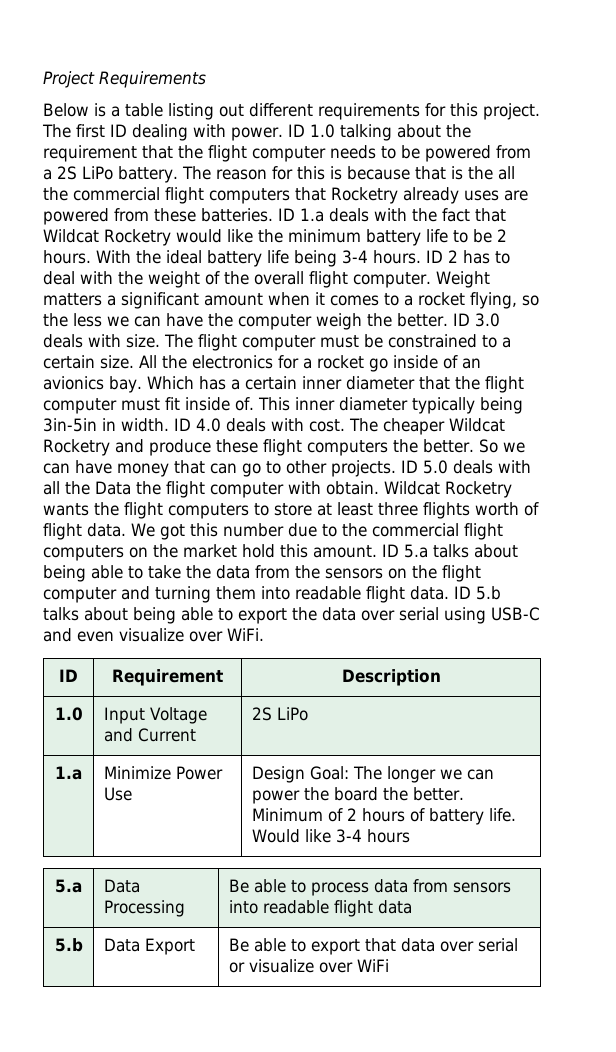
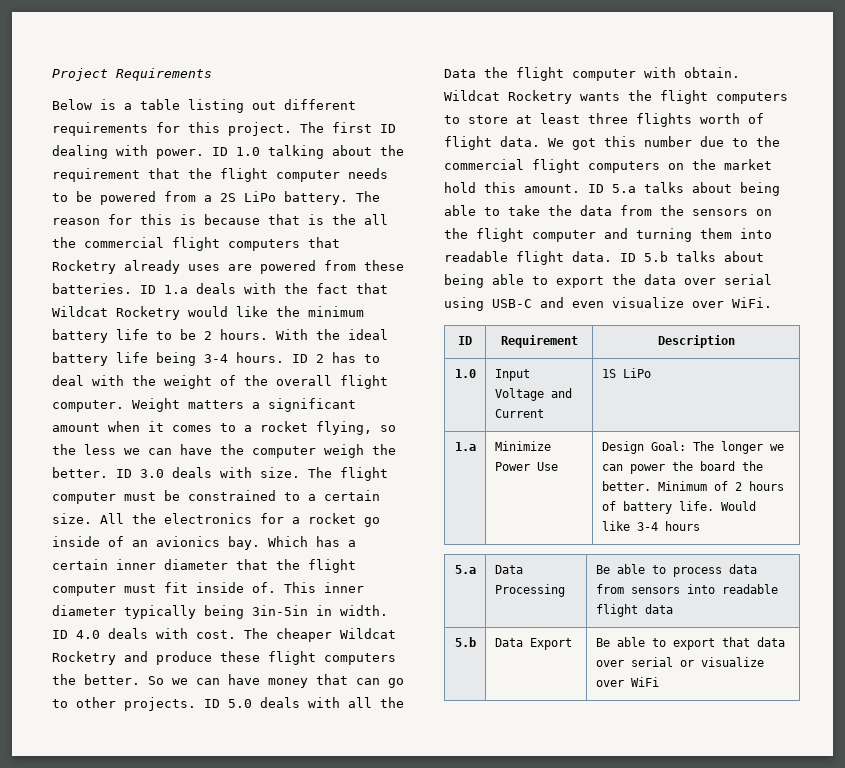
- 1.0 | Input Voltage and Current | 2S LiPo
+ 1.0 | Input Voltage and Current | 1S LiPo

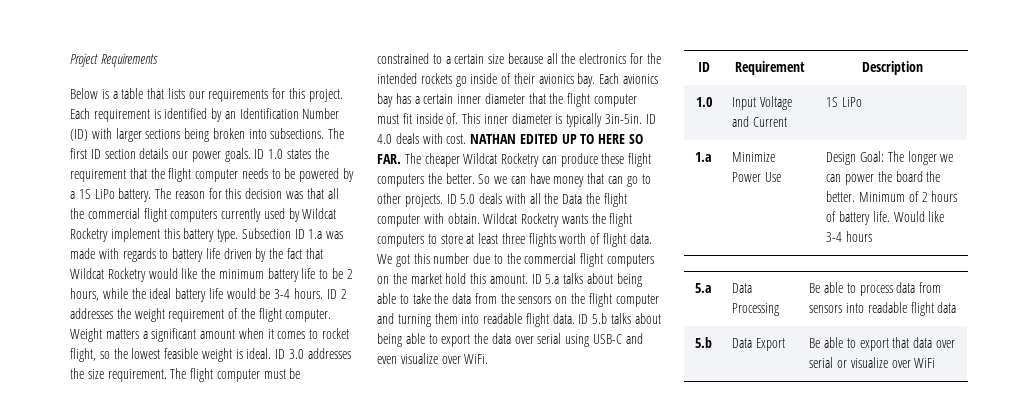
- Below is a table listing out different requirements for this project.
+ Below is a table that lists our requirements for this project.
- The first ID dealing with power. ID 1.0 talking about the requirement that the flight computer needs to be powered from a 2S LiPo battery.
+ Each requirement is identified by an Identification Number (ID) with larger sections being broken into subsections. The first ID section details our power goals. ID 1.0 states the requirement that the flight computer needs to be powered by a 1S LiPo battery.
- The reason for this is because that is the all the commercial flight computers that Rocketry already uses are powered from these batteries. ID 1.a deals with the fact that Wildcat Rocketry would like the minimum battery life to be 2 hours. With the ideal battery life being 3-4 hours.
+ The reason for this decision was that all the commercial flight computers currently used by Wildcat Rocketry implement this battery type. Subsection ID 1.a was made with regards to battery life driven by the fact that Wildcat Rocketry would like the minimum battery life to be 2 hours, while the ideal battery life would be 3-4 hours.
- ID 2 has to deal with the weight of the overall flight computer.
+ ID 2 addresses the weight requirement of the flight computer.
- Weight matters a significant amount when it comes to a rocket flying, so the less we can have the computer weigh the better. ID 3.0 deals with size.
+ Weight matters a significant amount when it comes to rocket flight, so the lowest feasible weight is ideal. ID 3.0 addresses the size requirement.
- The flight computer must be constrained to a certain size. All the electronics for a rocket go inside of an avionics bay.
+ The flight computer must be constrained to a certain size because all the electronics for the intended rockets go inside of their avionics bay.
- Which has a certain inner diameter that the flight computer must fit inside of.
+ Each avionics bay has a certain inner diameter that the flight computer must fit inside of.
- This inner diameter typically being 3in-5in in width.
+ This inner diameter is typically 3in-5in.
- The cheaper Wildcat Rocketry and produce these flight computers the better.
+ NATHAN EDITED UP TO HERE SO FAR. The cheaper Wildcat Rocketry can produce these flight computers the better.

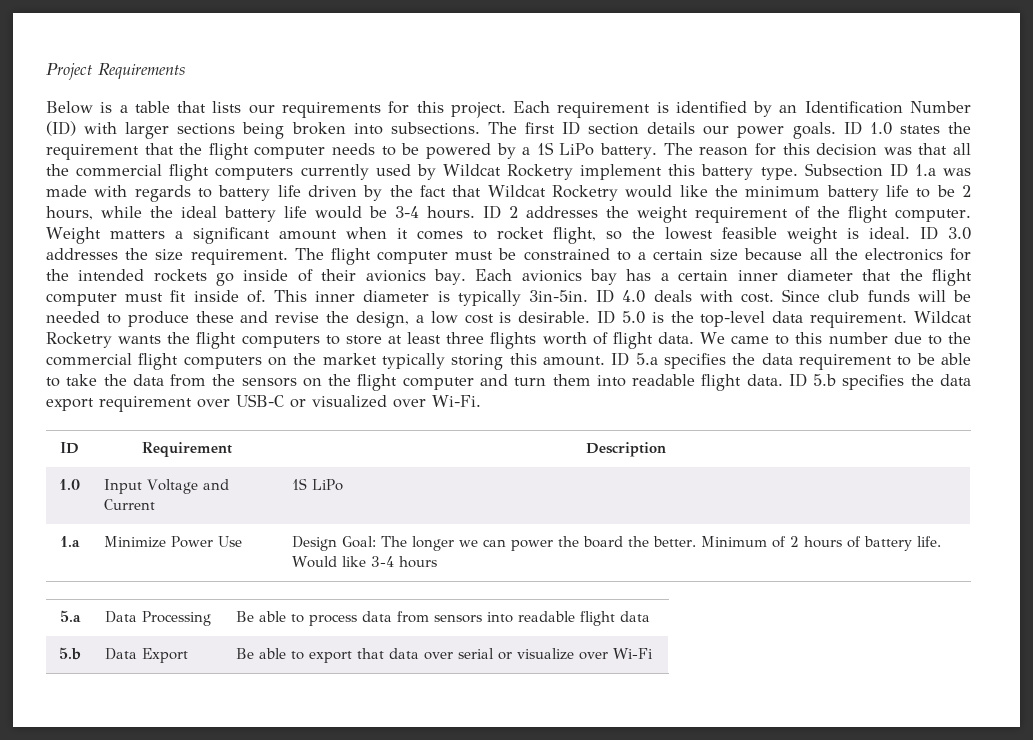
- NATHAN EDITED UP TO HERE SO FAR. The cheaper Wildcat Rocketry can produce these flight computers the better. So we can have money that can go to other projects. ID 5.0 deals with all the Data the flight computer with obtain.
+ Since club funds will be needed to produce these and revise the design, a low cost is desirable. ID 5.0 is the top-level data requirement.
- We got this number due to the commercial flight computers on the market hold this amount.
+ We came to this number due to the commercial flight computers on the market typically storing this amount.
- ID 5.a talks about being able to take the data from the sensors on the flight computer and turning them into readable flight data.
+ ID 5.a specifies the data requirement to be able to take the data from the sensors on the flight computer and turn them into readable flight data.
- ID 5.b talks about being able to export the data over serial using USB-C and even visualize over WiFi.
+ ID 5.b specifies the data export requirement over USB-C or visualized over Wi-Fi.
- 5.b | Data Export | Be able to export that data over serial or visualize over WiFi
+ 5.b | Data Export | Be able to export that data over serial or visualize over Wi-Fi

